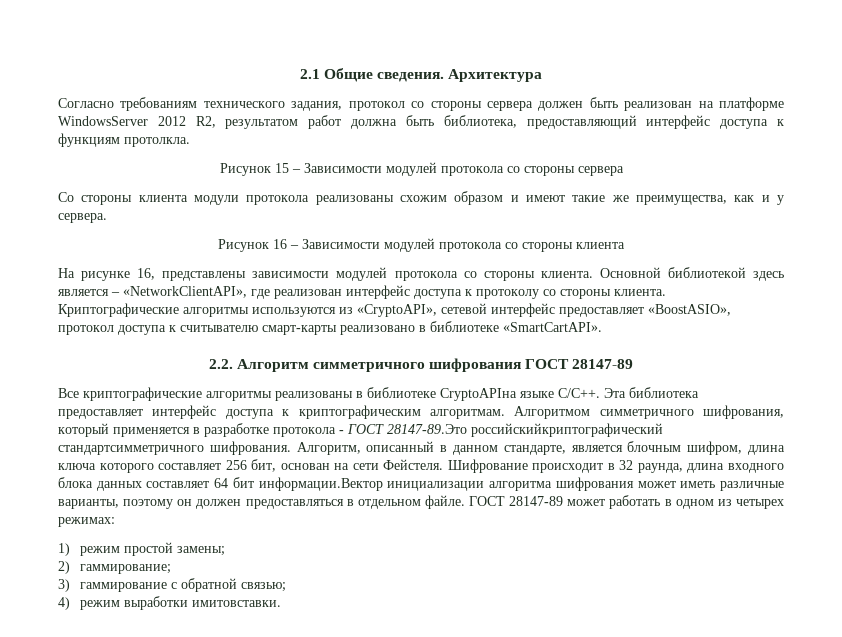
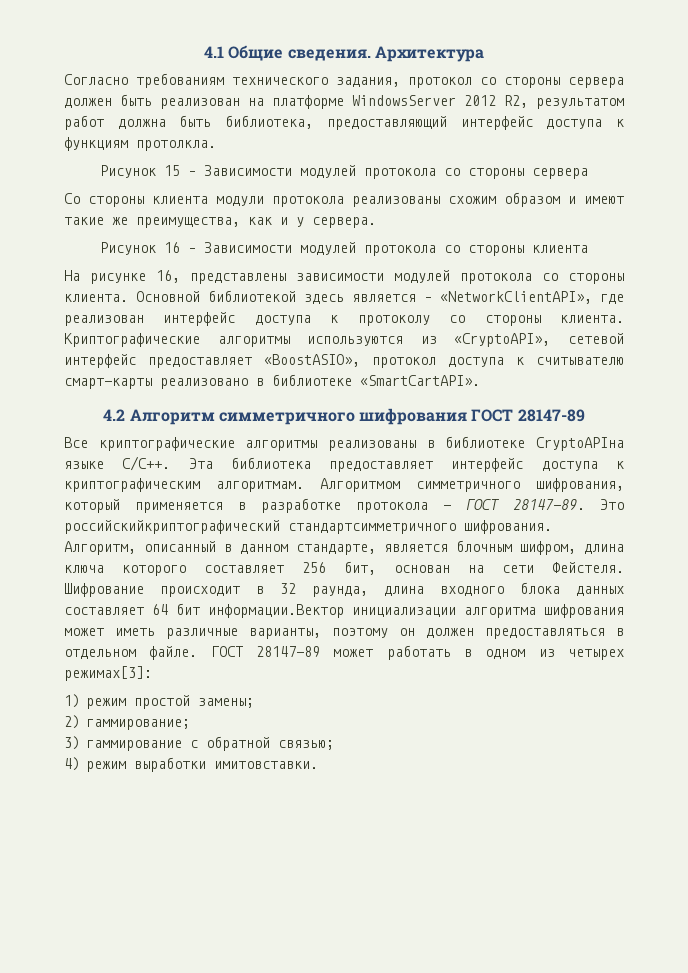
- 2.1 Общие сведения.
+ 4.1 Общие сведения.
- 2.2. Алгоритм симметричного шифрования ГОСТ 28147-89
+ 4.2 Алгоритм симметричного шифрования ГОСТ 28147-89
- Алгоритмом симметричного шифрования, который применяется в разработке протокола - ГОСТ 28147-89.Это российскийкриптографический стандартсимметричного шифрования.
+ Алгоритмом симметричного шифрования, который применяется в разработке протокола - ГОСТ 28147-89. Это российскийкриптографический стандартсимметричного шифрования.
- ГОСТ 28147-89 может работать в одном из четырех режимах:
+ ГОСТ 28147-89 может работать в одном из четырех режимах[3]:

